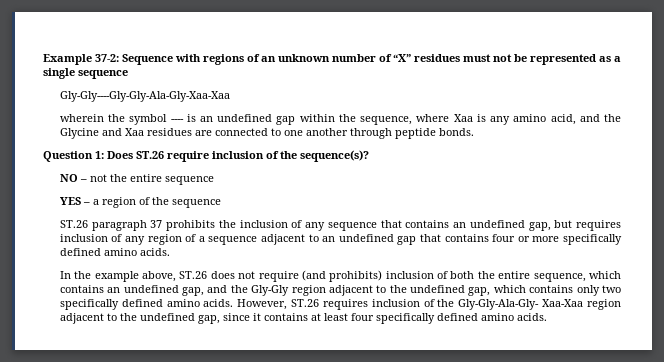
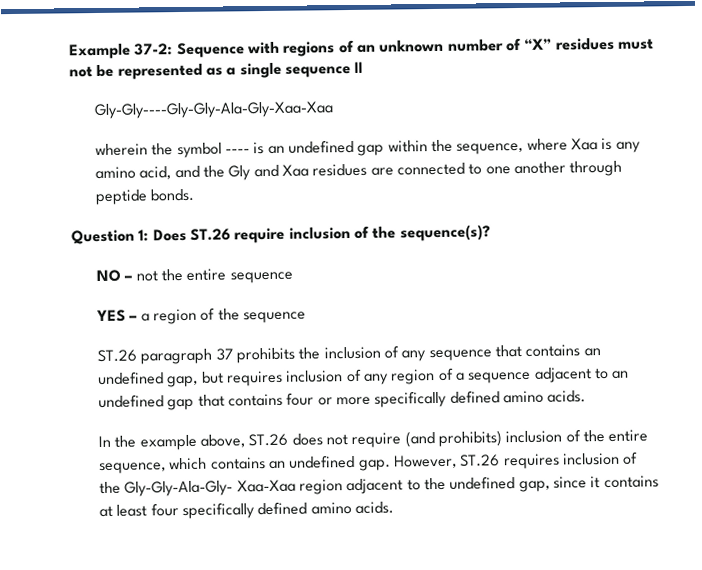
- Example 37-2: Sequence with regions of an unknown number of “X” residues must not be represented as a single sequence
+ Example 37-2: Sequence with regions of an unknown number of “X” residues must not be represented as a single sequence II
- wherein the symbol ---- is an undefined gap within the sequence, where Xaa is any amino acid, and the Glycine and Xaa residues are connected to one another through peptide bonds.
+ wherein the symbol ---- is an undefined gap within the sequence, where Xaa is any amino acid, and the Gly and Xaa residues are connected to one another through peptide bonds.
- In the example above, ST.26 does not require (and prohibits) inclusion of both the entire sequence, which contains an undefined gap, and the Gly-Gly region adjacent to the undefined gap, which contains only two specifically defined amino acids.
+ In the example above, ST.26 does not require (and prohibits) inclusion of the entire sequence, which contains an undefined gap.

